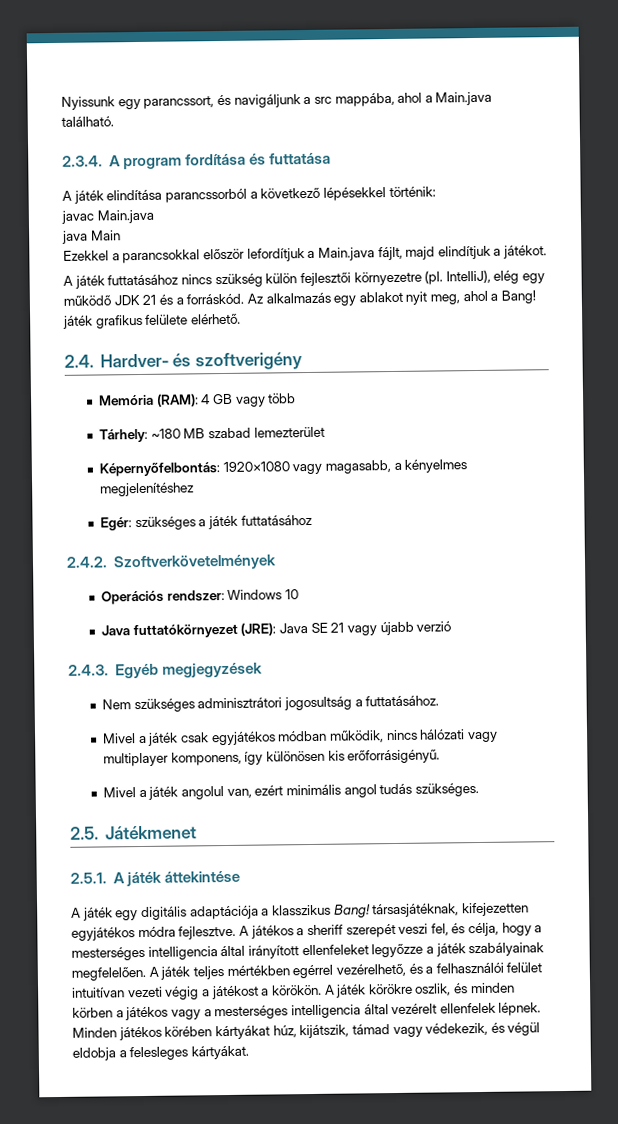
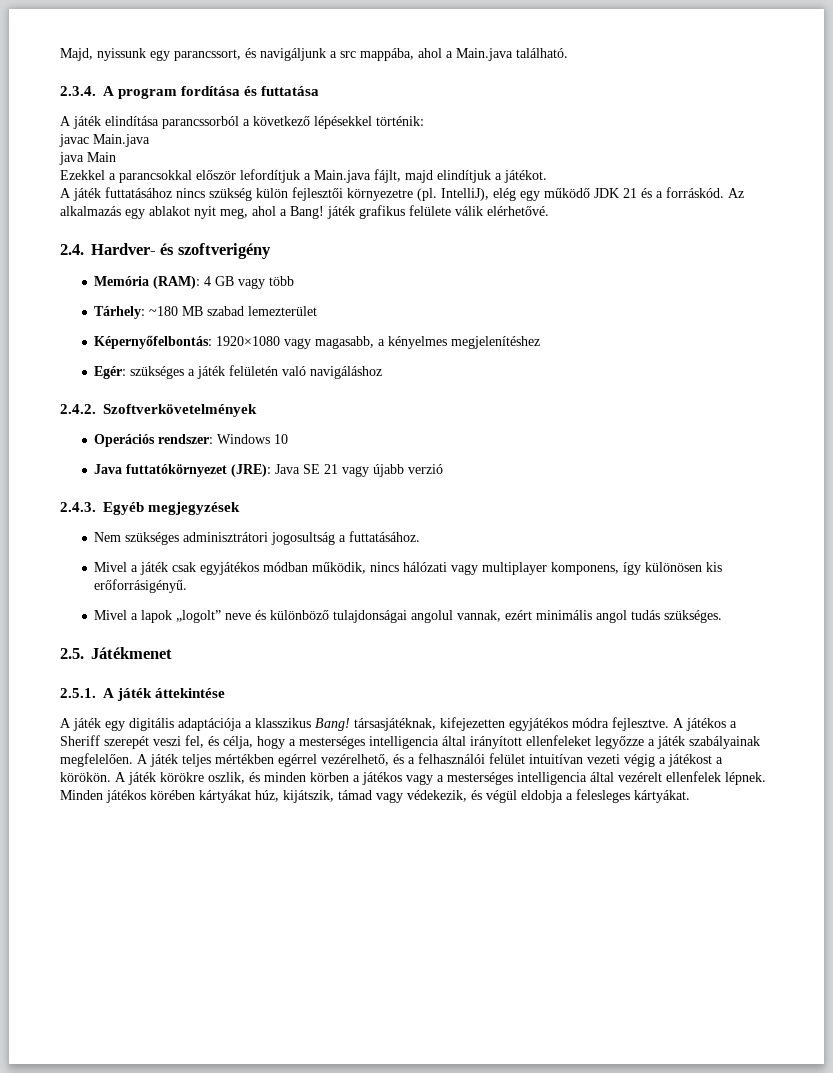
- Nyissunk egy parancssort, és navigáljunk a src mappába, ahol a Main.java található.
+ Majd, nyissunk egy parancssort, és navigáljunk a src mappába, ahol a Main.java található.
- Az alkalmazás egy ablakot nyit meg, ahol a Bang! játék grafikus felülete elérhető.
+ Az alkalmazás egy ablakot nyit meg, ahol a Bang! játék grafikus felülete válik elérhetővé.
- Egér: szükséges a játék futtatásához
+ Egér: szükséges a játék felületén való navigáláshoz
- Mivel a játék angolul van, ezért minimális angol tudás szükséges.
+ Mivel a lapok „logolt” neve és különböző tulajdonságai angolul vannak, ezért minimális angol tudás szükséges.
- A játékos a sheriff szerepét veszi fel, és célja, hogy a mesterséges intelligencia által irányított ellenfeleket legyőzze a játék szabályainak megfelelően.
+ A játékos a Sheriff szerepét veszi fel, és célja, hogy a mesterséges intelligencia által irányított ellenfeleket legyőzze a játék szabályainak megfelelően.

